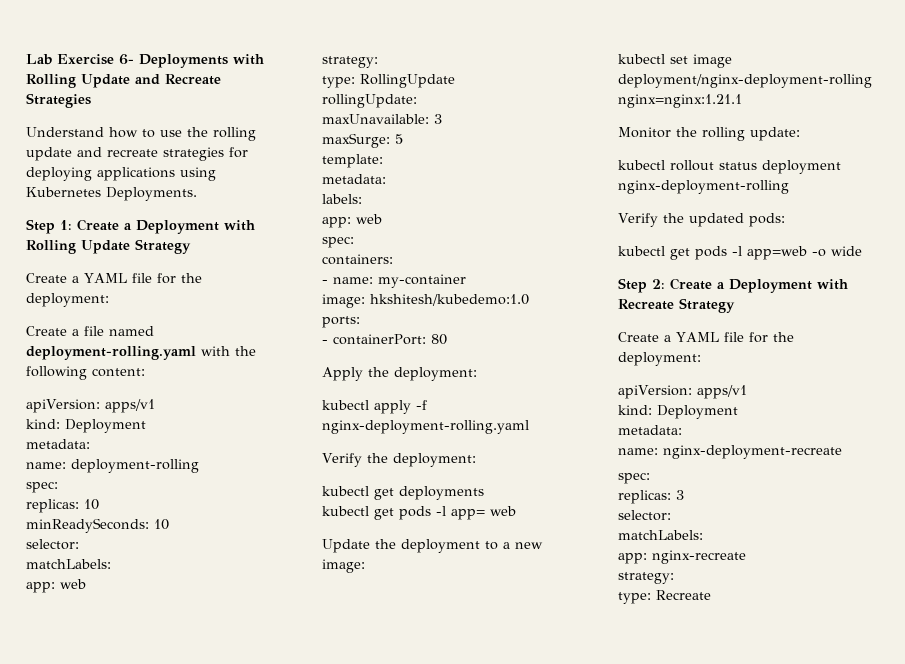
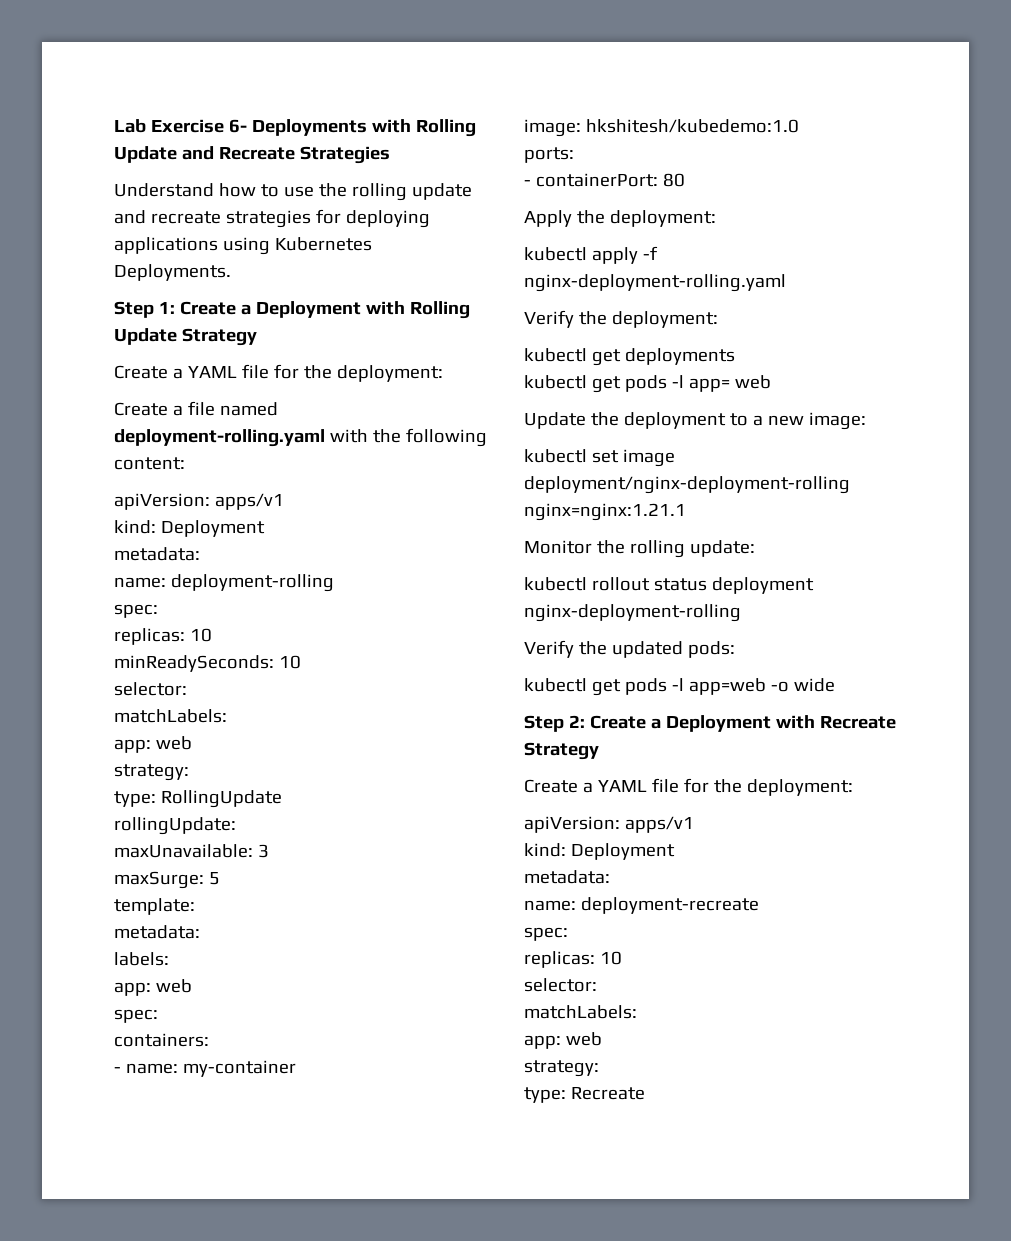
- name: nginx-deployment-recreate
+ name: deployment-recreate
  spec:
- replicas: 3
+ replicas: 10
  selector:
  matchLabels:
- app: nginx-recreate
+ app: web

